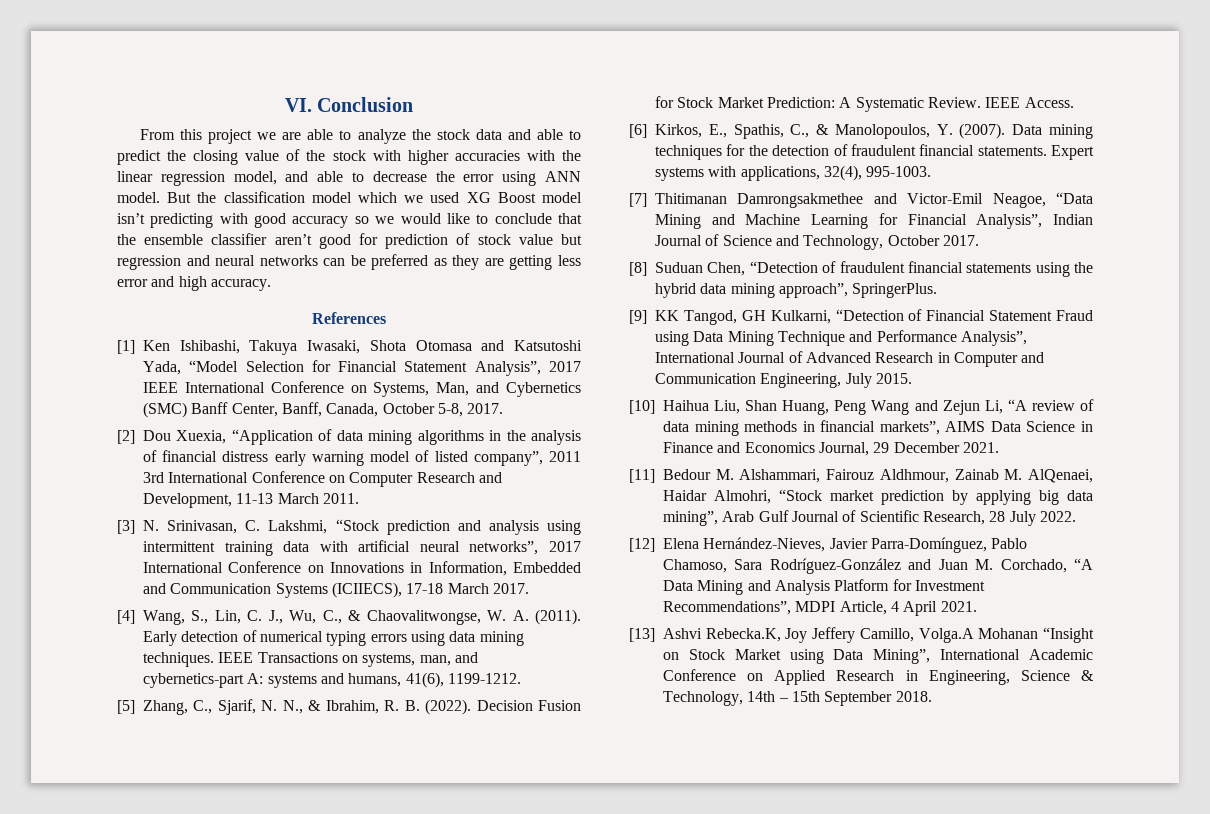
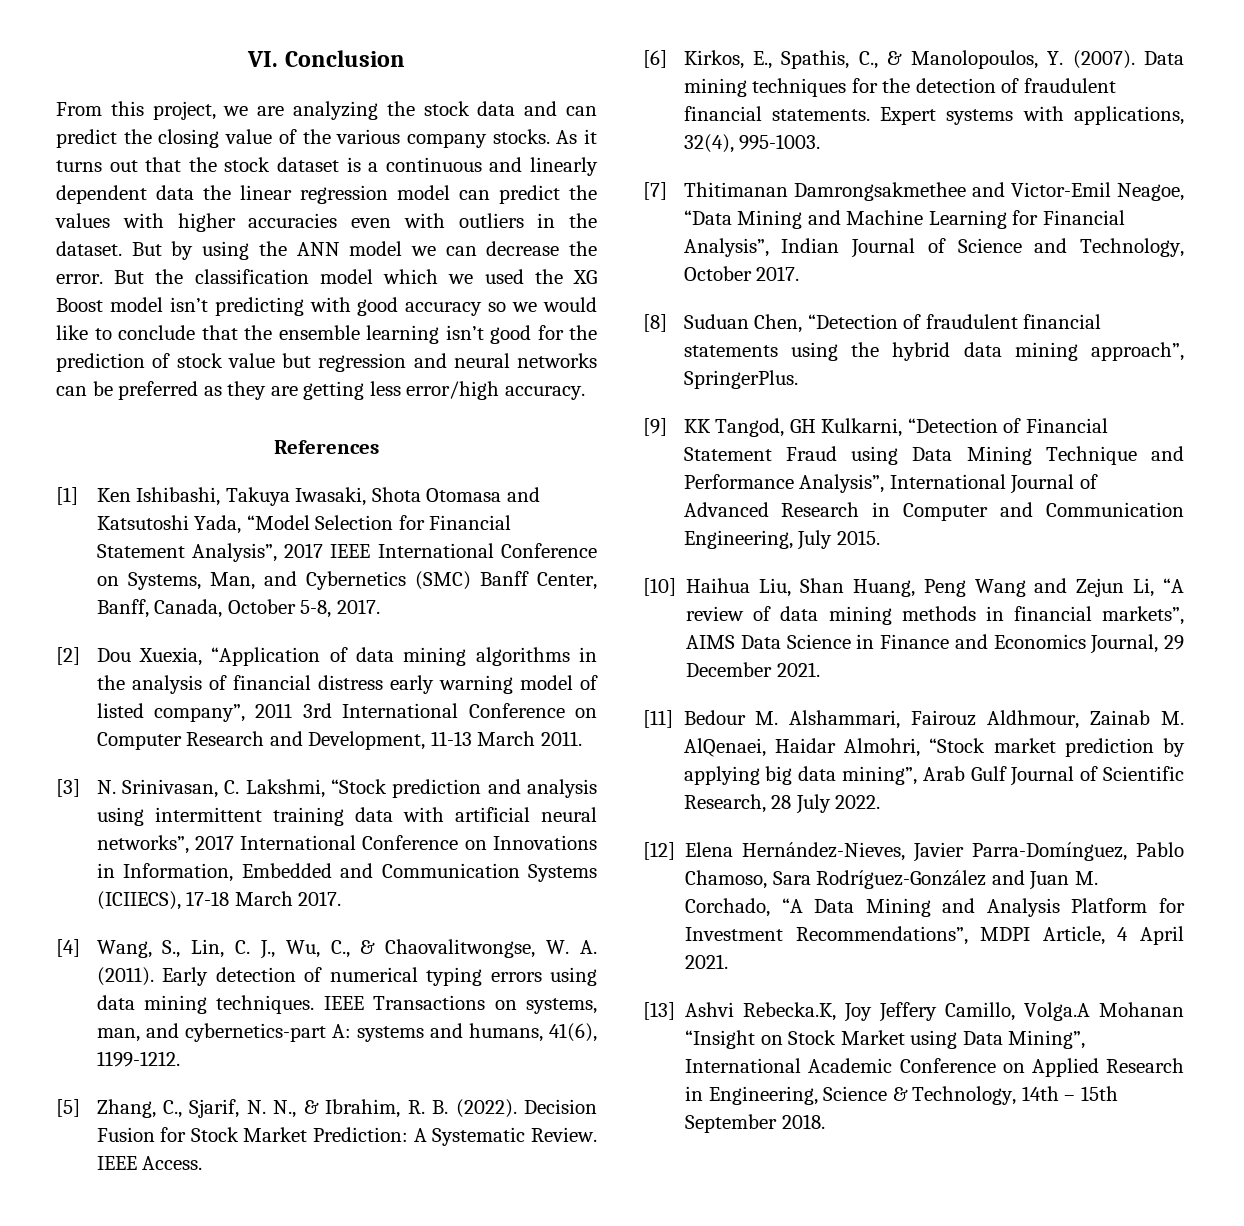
- From this project we are able to analyze the stock data and able to predict the closing value of the stock with higher accuracies with the linear regression model, and able to decrease the error using ANN model.
+ From this project, we are analyzing the stock data and can predict the closing value of the various company stocks. As it turns out that the stock dataset is a continuous and linearly dependent data the linear regression model can predict the values with higher accuracies even with outliers in the dataset. But by using the ANN model we can decrease the error.
- But the classification model which we used XG Boost model isn’t predicting with good accuracy so we would like to conclude that the ensemble classifier aren’t good for prediction of stock value but regression and neural networks can be preferred as they are getting less error and high accuracy.
+ But the classification model which we used the XG Boost model isn’t predicting with good accuracy so we would like to conclude that the ensemble learning isn’t good for the prediction of stock value but regression and neural networks can be preferred as they are getting less error/high accuracy.

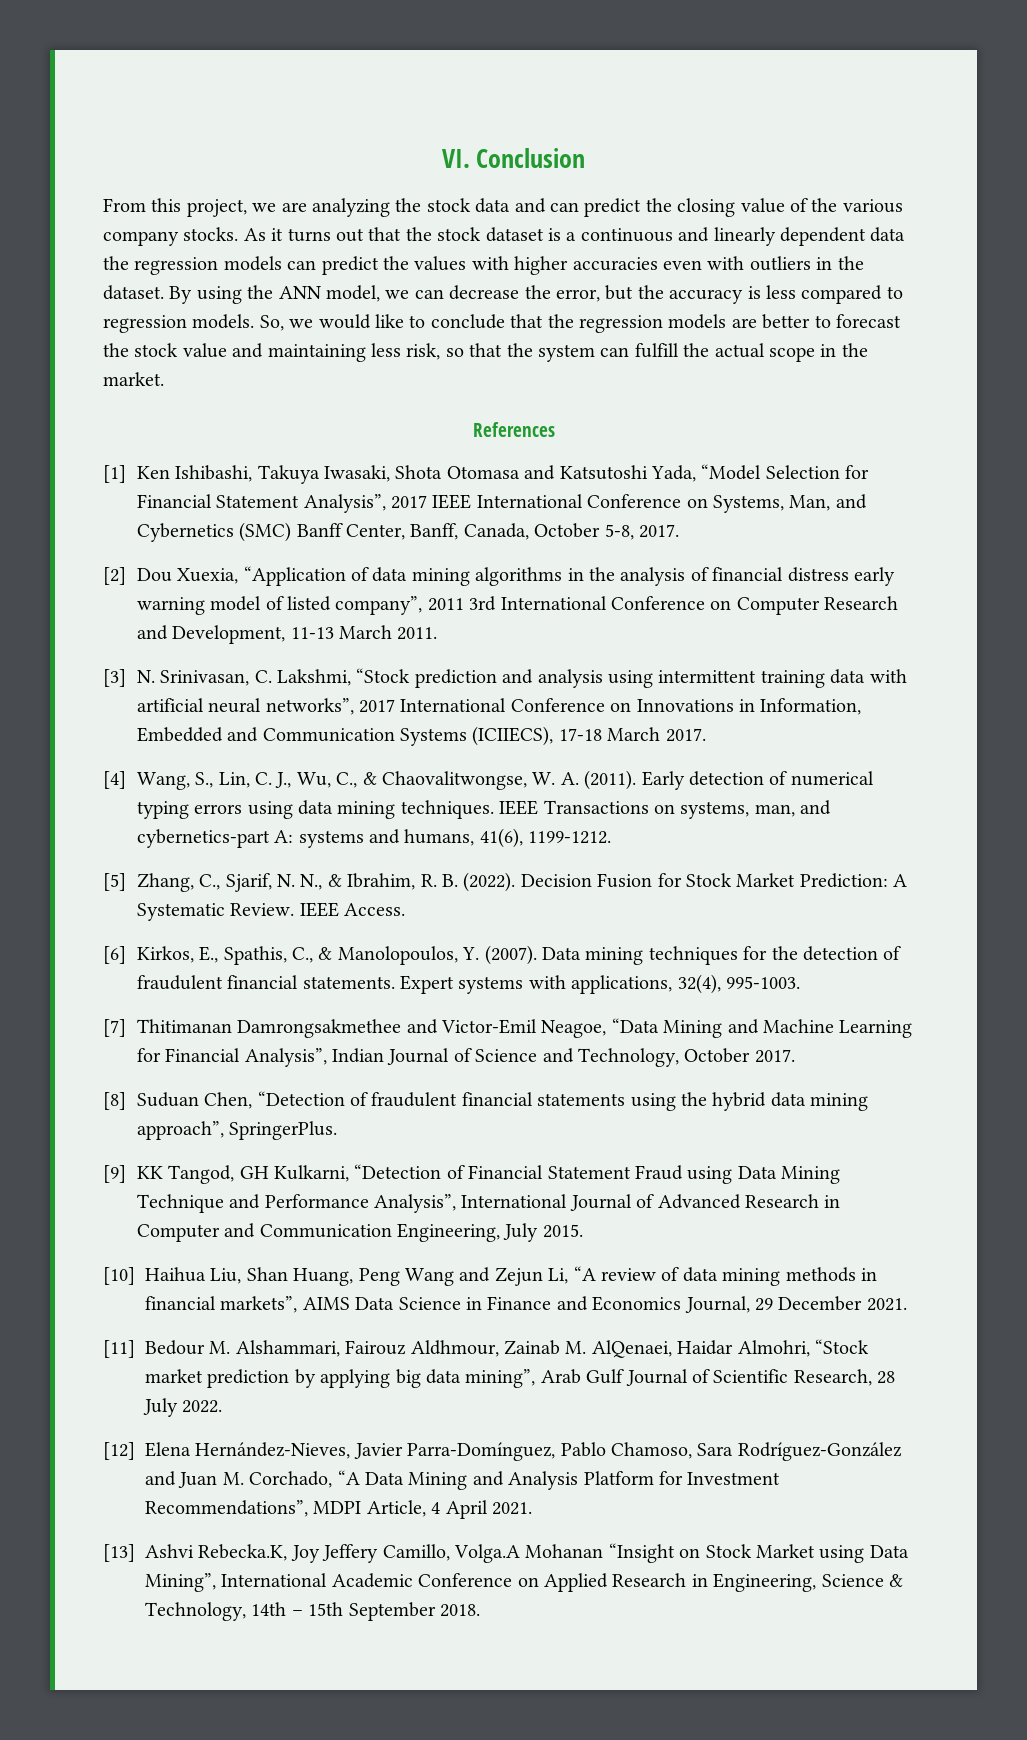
- As it turns out that the stock dataset is a continuous and linearly dependent data the linear regression model can predict the values with higher accuracies even with outliers in the dataset.
+ As it turns out that the stock dataset is a continuous and linearly dependent data the regression models can predict the values with higher accuracies even with outliers in the dataset.
- But by using the ANN model we can decrease the error. But the classification model which we used the XG Boost model isn’t predicting with good accuracy so we would like to conclude that the ensemble learning isn’t good for the prediction of stock value but regression and neural networks can be preferred as they are getting less error/high accuracy.
+ By using the ANN model, we can decrease the error, but the accuracy is less compared to regression models. So, we would like to conclude that the regression models are better to forecast the stock value and maintaining less risk, so that the system can fulfill the actual scope in the market.

